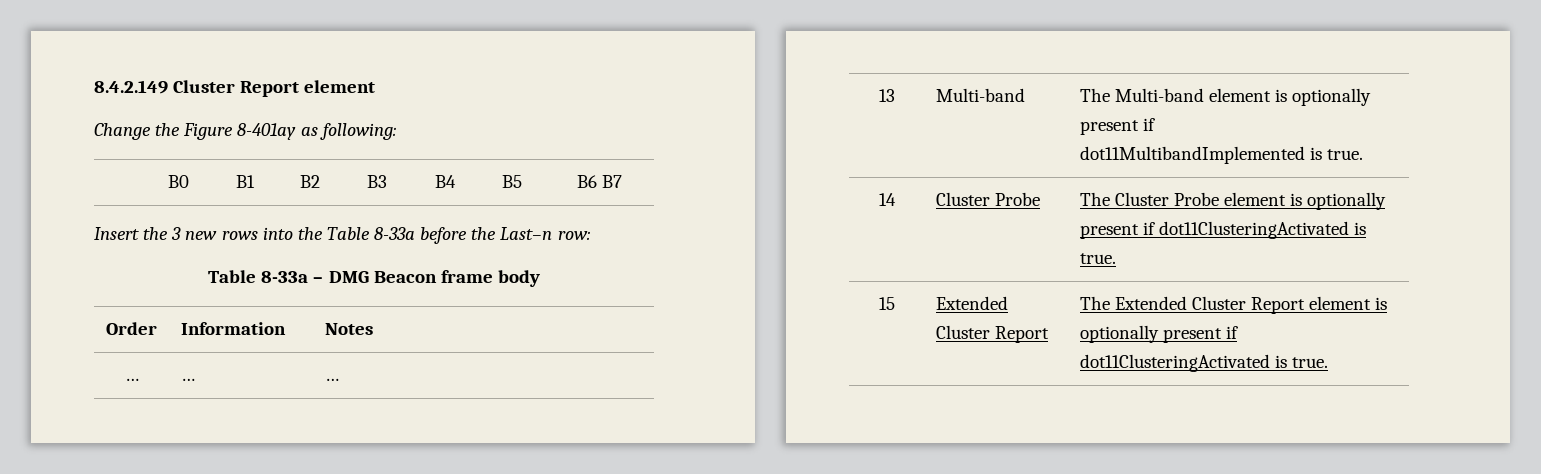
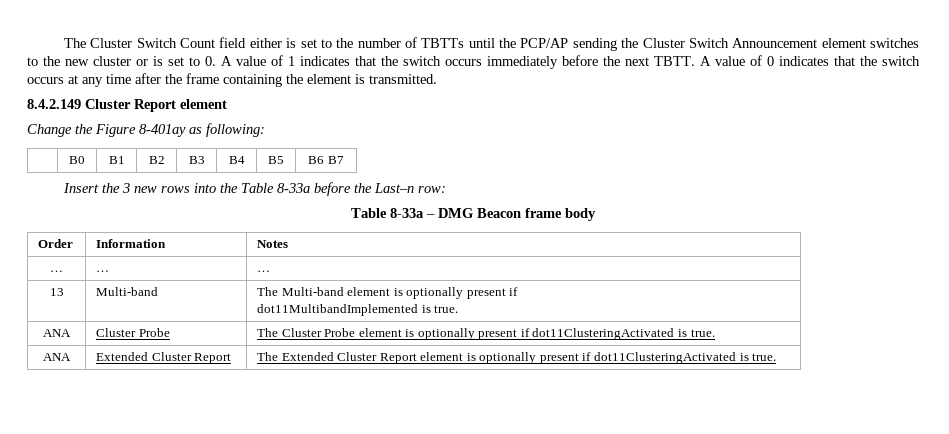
+ The Cluster Switch Count field either is set to the number of TBTTs until the PCP/AP sending the Cluster Switch Announcement element switches to the new cluster or is set to 0. A value of 1 indicates that the switch occurs immediately before the next TBTT. A value of 0 indicates that the switch occurs at any time after the frame containing the element is transmitted.
- 14 | Cluster Probe | The Cluster Probe element is optionally present if dot11ClusteringActivated is true.
+ ANA | Cluster Probe | The Cluster Probe element is optionally present if dot11ClusteringActivated is true.
- 15 | Extended Cluster Report | The Extended Cluster Report element is optionally present if dot11ClusteringActivated is true.
+ ANA | Extended Cluster Report | The Extended Cluster Report element is optionally present if dot11ClusteringActivated is true.

